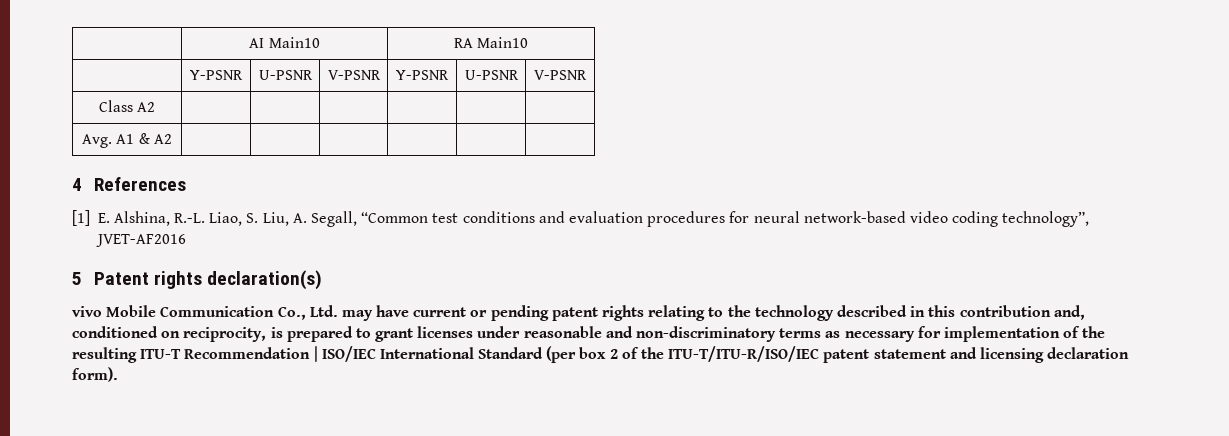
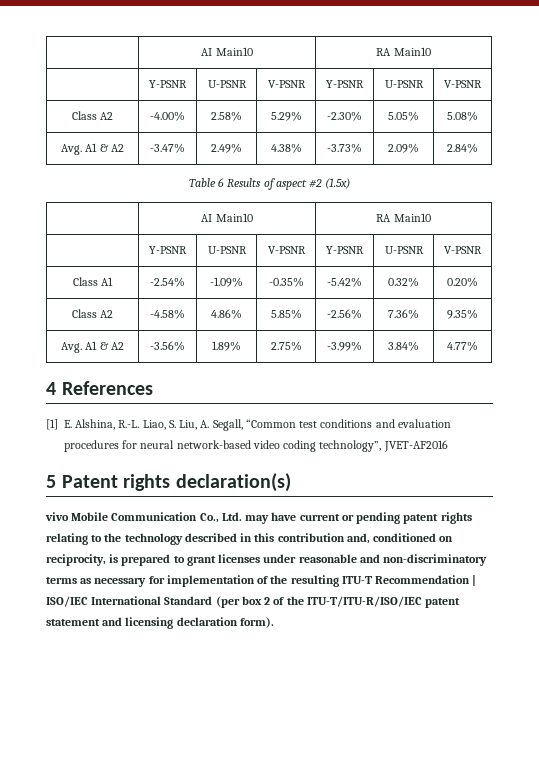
- Class A2 | | | | | |
- Avg. A1 & A2 | | | | | |
+ Class A2 | -4.00% | 2.58% | 5.29% | -2.30% | 5.05% | 5.08%
+ Avg. A1 & A2 | -3.47% | 2.49% | 4.38% | -3.73% | 2.09% | 2.84%
+ Table 6 Results of aspect #2 (1.5x)
+ | AI Main10 | RA Main10
+ | Y-PSNR | U-PSNR | V-PSNR | Y-PSNR | U-PSNR | V-PSNR
+ Class A1 | -2.54% | -1.09% | -0.35% | -5.42% | 0.32% | 0.20%
+ Class A2 | -4.58% | 4.86% | 5.85% | -2.56% | 7.36% | 9.35%
+ Avg. A1 & A2 | -3.56% | 1.89% | 2.75% | -3.99% | 3.84% | 4.77%

